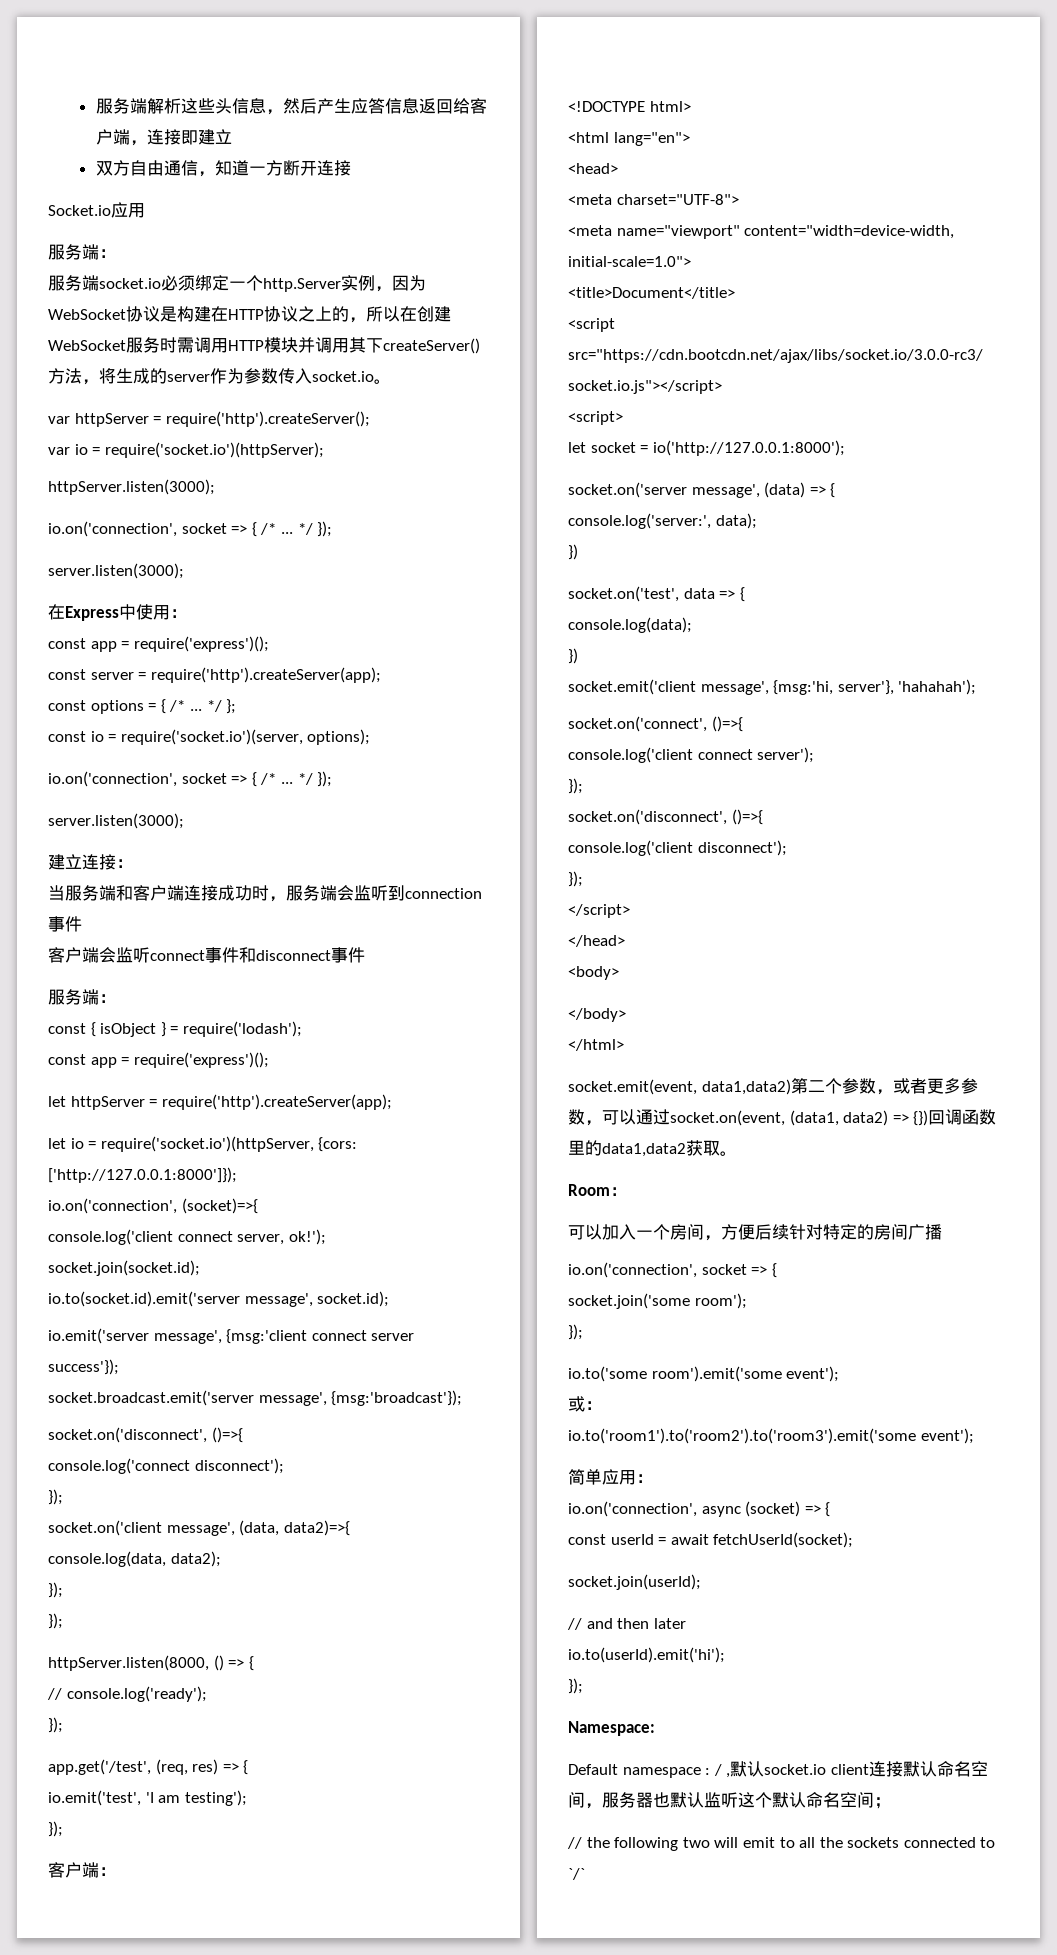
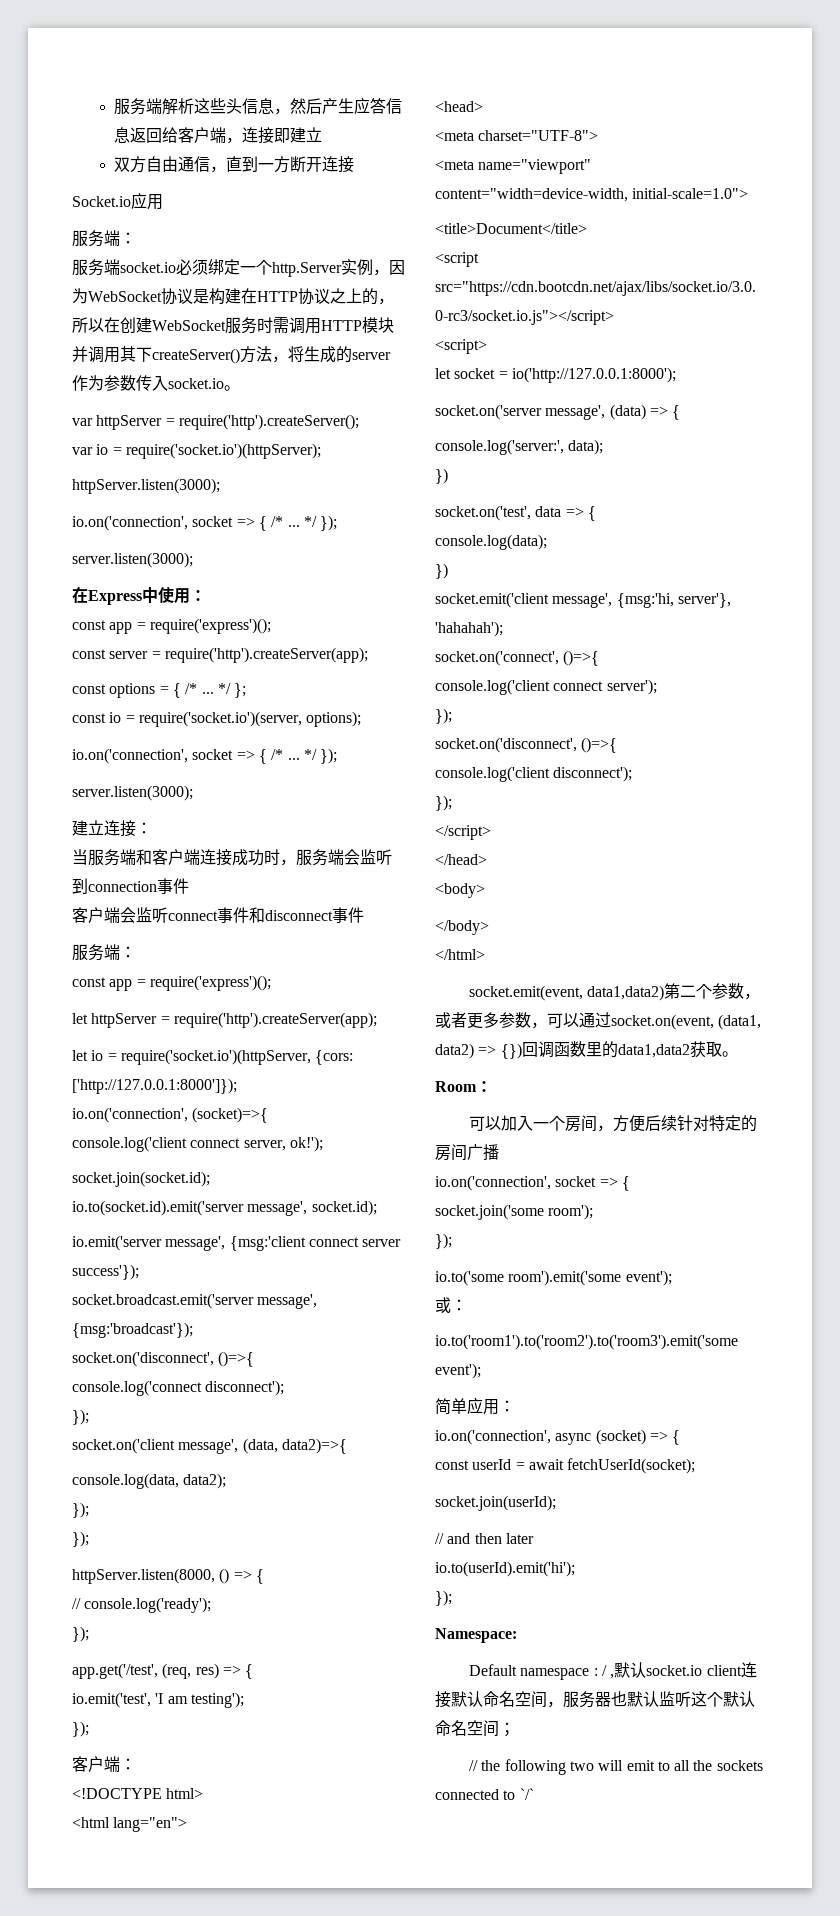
- 双方自由通信，知道一方断开连接
+ 双方自由通信，直到一方断开连接
- const { isObject } = require('lodash');

